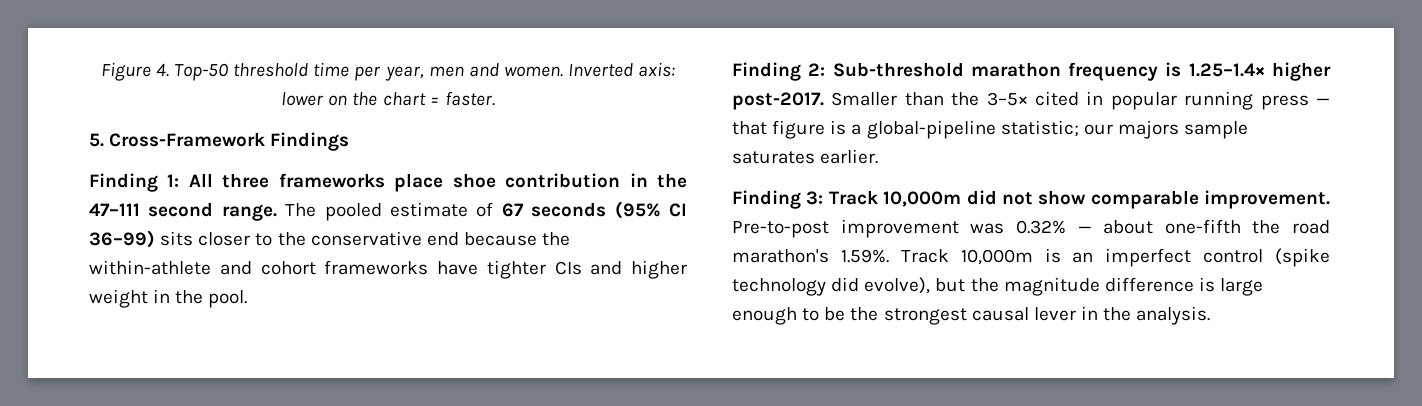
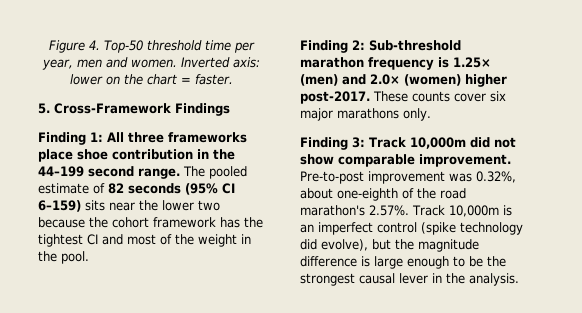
- Finding 1: All three frameworks place shoe contribution in the 47–111 second range.
+ Finding 1: All three frameworks place shoe contribution in the 44–199 second range.
- The pooled estimate of 67 seconds (95% CI 36–99) sits closer to the conservative end because the within-athlete and cohort frameworks have tighter CIs and higher weight in the pool.
+ The pooled estimate of 82 seconds (95% CI 6–159) sits near the lower two because the cohort framework has the tightest CI and most of the weight in the pool.
- Finding 2: Sub-threshold marathon frequency is 1.25–1.4× higher post-2017. Smaller than the 3–5× cited in popular running press — that figure is a global-pipeline statistic; our majors sample saturates earlier.
+ Finding 2: Sub-threshold marathon frequency is 1.25× (men) and 2.0× (women) higher post-2017. These counts cover six major marathons only.
- Pre-to-post improvement was 0.32% — about one-fifth the road marathon's 1.59%. Track 10,000m is an imperfect control (spike technology did evolve), but the magnitude difference is large enough to be the strongest causal lever in the analysis.
+ Pre-to-post improvement was 0.32%, about one-eighth of the road marathon's 2.57%. Track 10,000m is an imperfect control (spike technology did evolve), but the magnitude difference is large enough to be the strongest causal lever in the analysis.

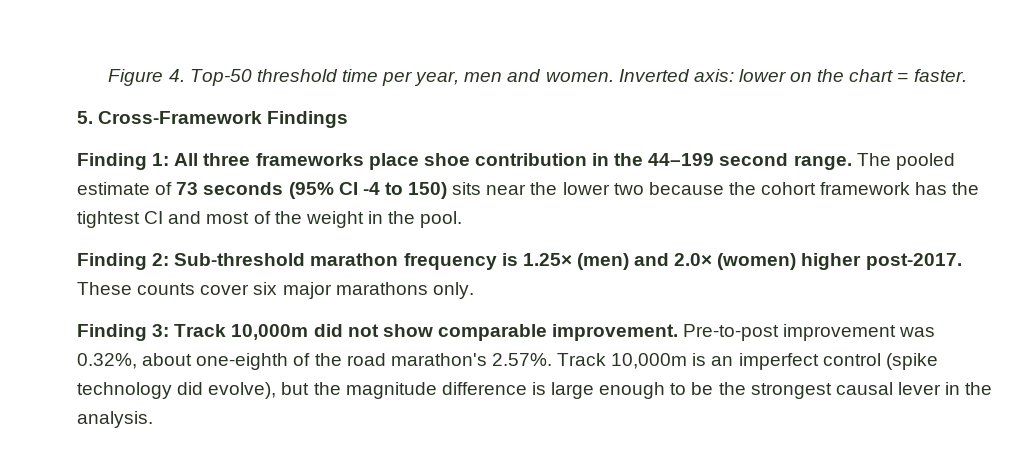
- The pooled estimate of 82 seconds (95% CI 6–159) sits near the lower two because the cohort framework has the tightest CI and most of the weight in the pool.
+ The pooled estimate of 73 seconds (95% CI -4 to 150) sits near the lower two because the cohort framework has the tightest CI and most of the weight in the pool.

